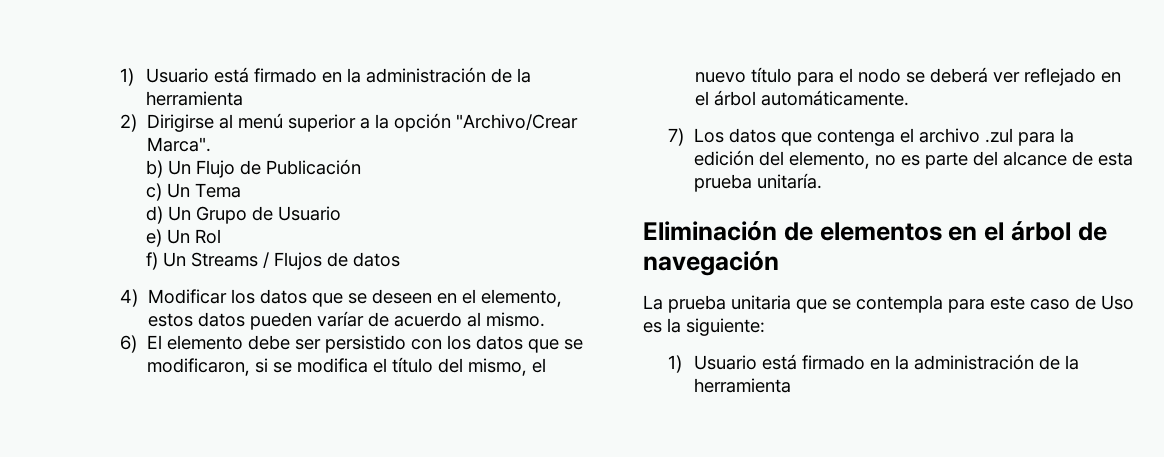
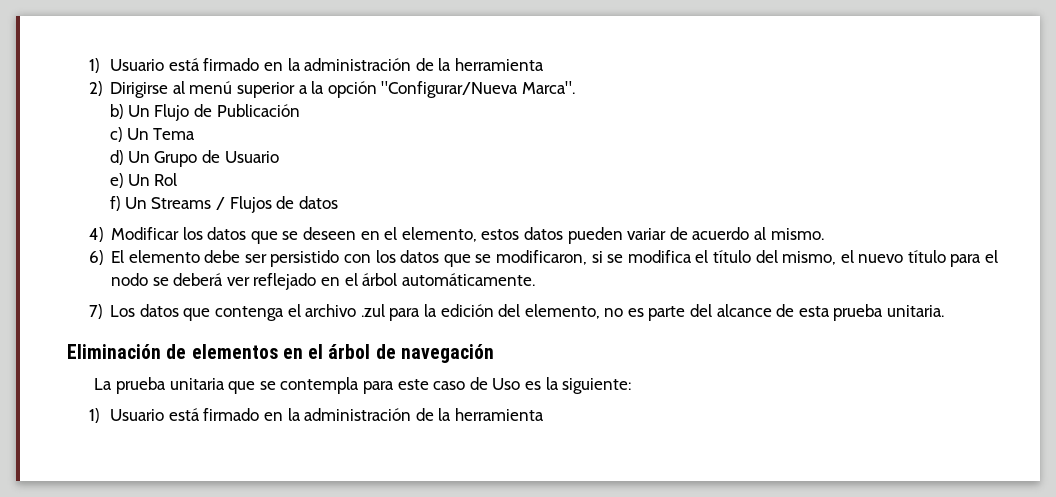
- 2) Dirigirse al menú superior a la opción "Archivo/Crear Marca".
+ 2) Dirigirse al menú superior a la opción "Configurar/Nueva Marca".
- 4) Modificar los datos que se deseen en el elemento, estos datos pueden varíar de acuerdo al mismo.
+ 4) Modificar los datos que se deseen en el elemento, estos datos pueden variar de acuerdo al mismo.
- 7) Los datos que contenga el archivo .zul para la edición del elemento, no es parte del alcance de esta prueba unitaría.
+ 7) Los datos que contenga el archivo .zul para la edición del elemento, no es parte del alcance de esta prueba unitaria.

